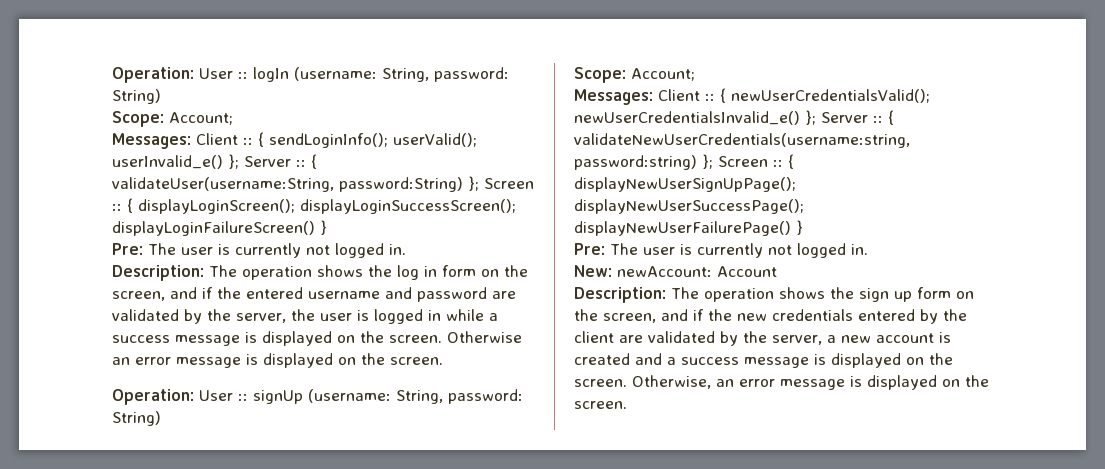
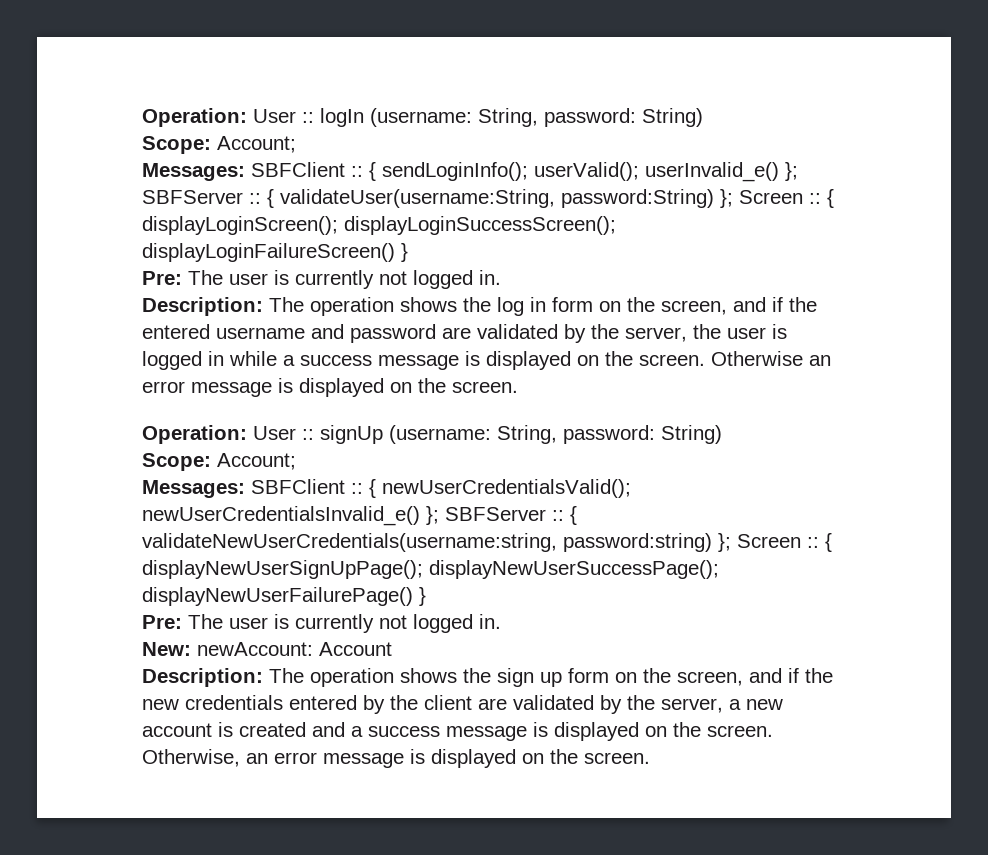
- Messages: Client :: { sendLoginInfo(); userValid(); userInvalid_e() }; Server :: { validateUser(username:String, password:String) }; Screen :: { displayLoginScreen(); displayLoginSuccessScreen(); displayLoginFailureScreen() }
+ Messages: SBFClient :: { sendLoginInfo(); userValid(); userInvalid_e() }; SBFServer :: { validateUser(username:String, password:String) }; Screen :: { displayLoginScreen(); displayLoginSuccessScreen(); displayLoginFailureScreen() }
- Messages: Client :: { newUserCredentialsValid(); newUserCredentialsInvalid_e() }; Server :: { validateNewUserCredentials(username:string, password:string) }; Screen :: { displayNewUserSignUpPage(); displayNewUserSuccessPage(); displayNewUserFailurePage() }
+ Messages: SBFClient :: { newUserCredentialsValid(); newUserCredentialsInvalid_e() }; SBFServer :: { validateNewUserCredentials(username:string, password:string) }; Screen :: { displayNewUserSignUpPage(); displayNewUserSuccessPage(); displayNewUserFailurePage() }

